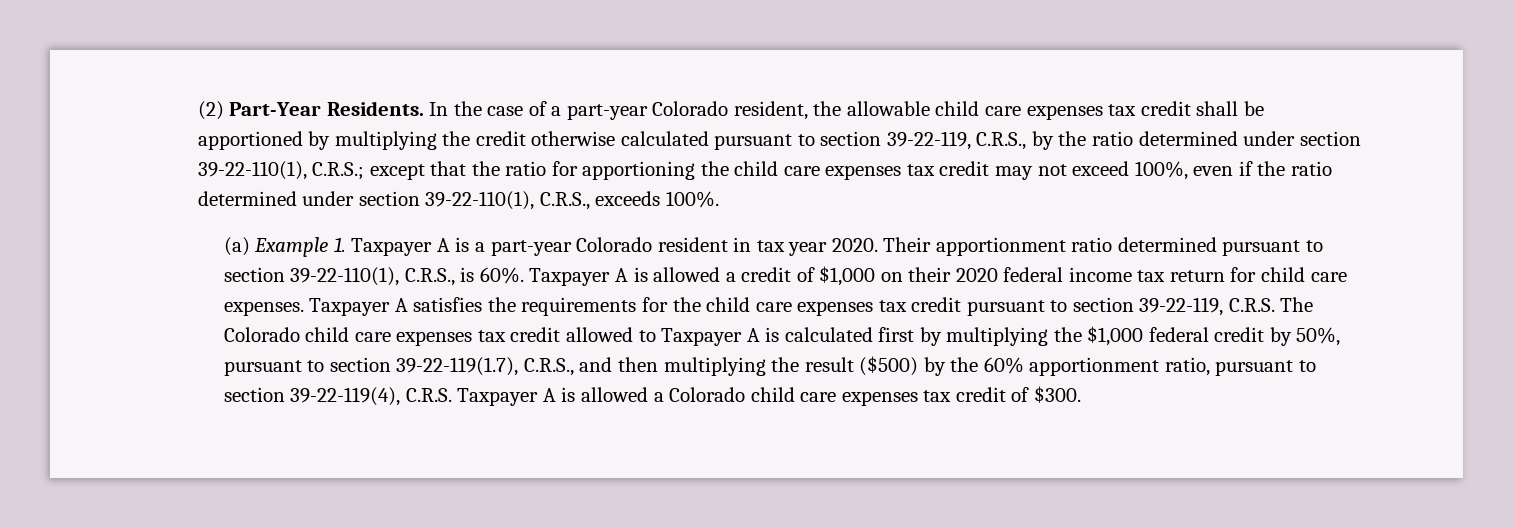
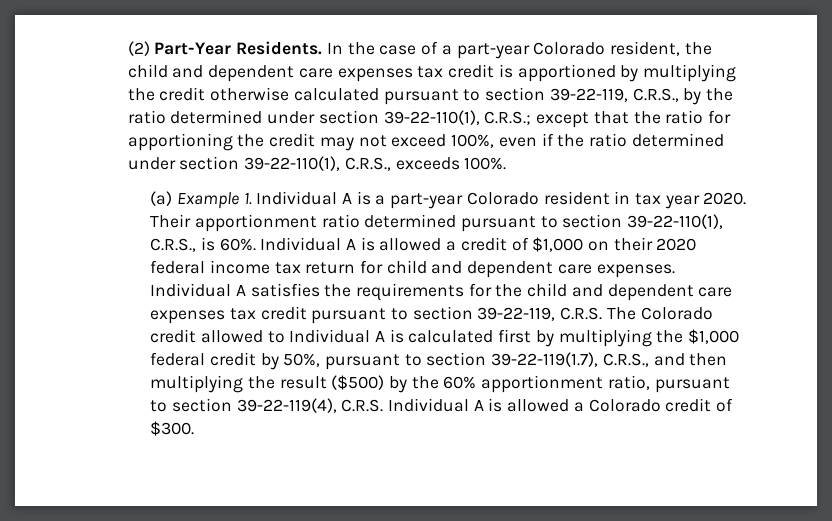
- In the case of a part-year Colorado resident, the allowable child care expenses tax credit shall be apportioned by multiplying the credit otherwise calculated pursuant to section 39-22-119, C.R.S., by the ratio determined under section 39-22-110(1), C.R.S.; except that the ratio for apportioning the child care expenses tax credit may not exceed 100%, even if the ratio determined under section 39-22-110(1), C.R.S., exceeds 100%.
+ In the case of a part-year Colorado resident, the child and dependent care expenses tax credit is apportioned by multiplying the credit otherwise calculated pursuant to section 39-22-119, C.R.S., by the ratio determined under section 39-22-110(1), C.R.S.; except that the ratio for apportioning the credit may not exceed 100%, even if the ratio determined under section 39-22-110(1), C.R.S., exceeds 100%.
- (a) Example 1. Taxpayer A is a part-year Colorado resident in tax year 2020.
+ (a) Example 1. Individual A is a part-year Colorado resident in tax year 2020.
- Taxpayer A is allowed a credit of $1,000 on their 2020 federal income tax return for child care expenses.
+ Individual A is allowed a credit of $1,000 on their 2020 federal income tax return for child and dependent care expenses.
- Taxpayer A satisfies the requirements for the child care expenses tax credit pursuant to section 39-22-119, C.R.S. The Colorado child care expenses tax credit allowed to Taxpayer A is calculated first by multiplying the $1,000 federal credit by 50%, pursuant to section 39-22-119(1.7), C.R.S., and then multiplying the result ($500) by the 60% apportionment ratio, pursuant to section 39-22-119(4), C.R.S. Taxpayer A is allowed a Colorado child care expenses tax credit of $300.
+ Individual A satisfies the requirements for the child and dependent care expenses tax credit pursuant to section 39-22-119, C.R.S. The Colorado credit allowed to Individual A is calculated first by multiplying the $1,000 federal credit by 50%, pursuant to section 39-22-119(1.7), C.R.S., and then multiplying the result ($500) by the 60% apportionment ratio, pursuant to section 39-22-119(4), C.R.S. Individual A is allowed a Colorado credit of $300.

